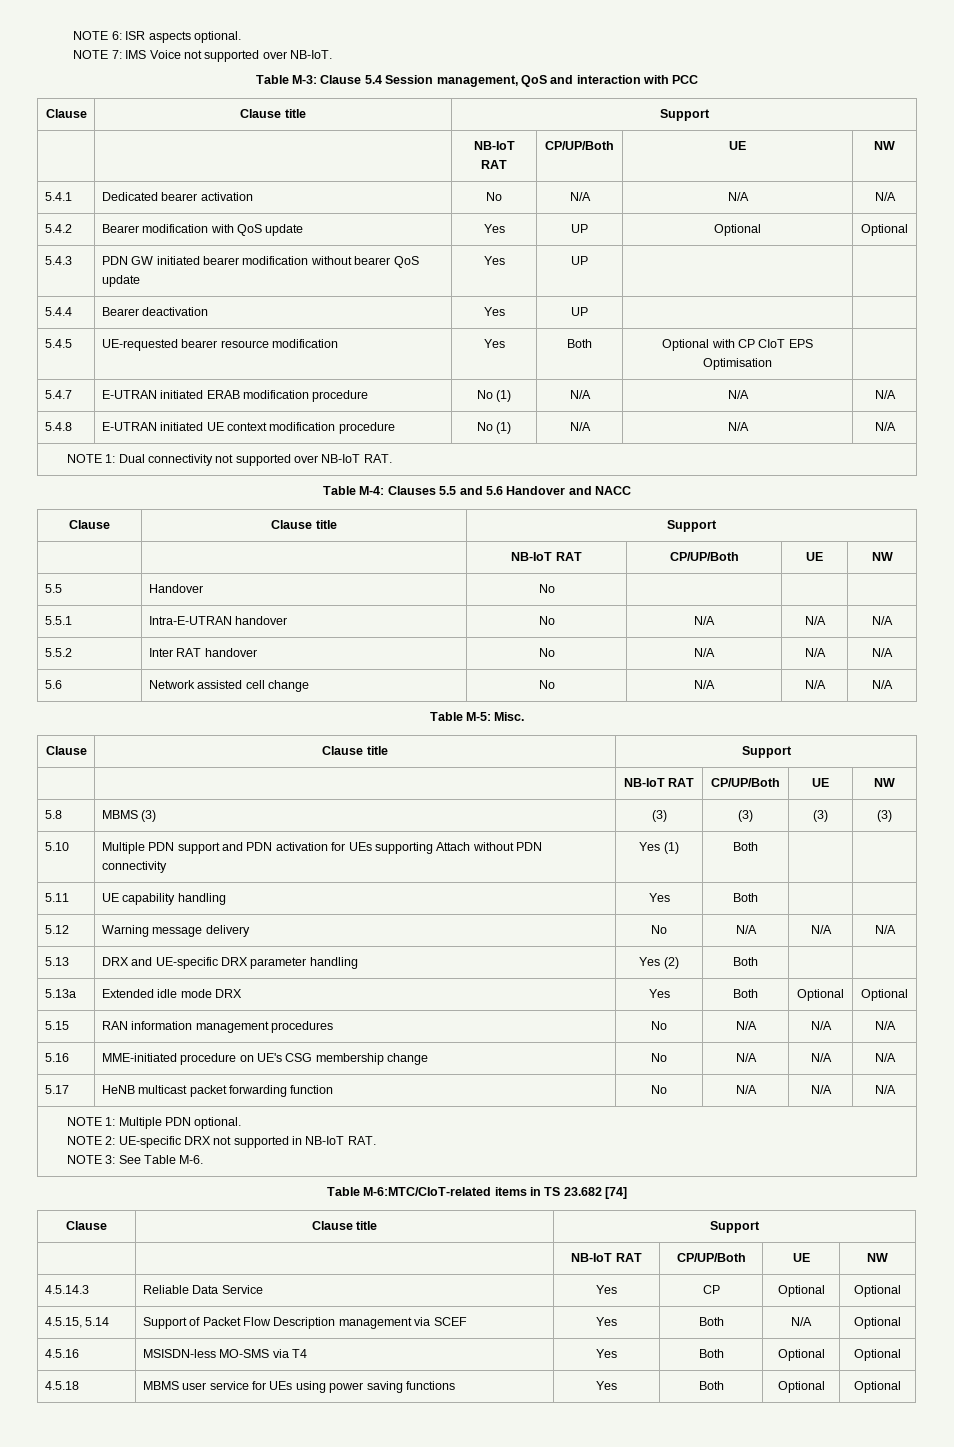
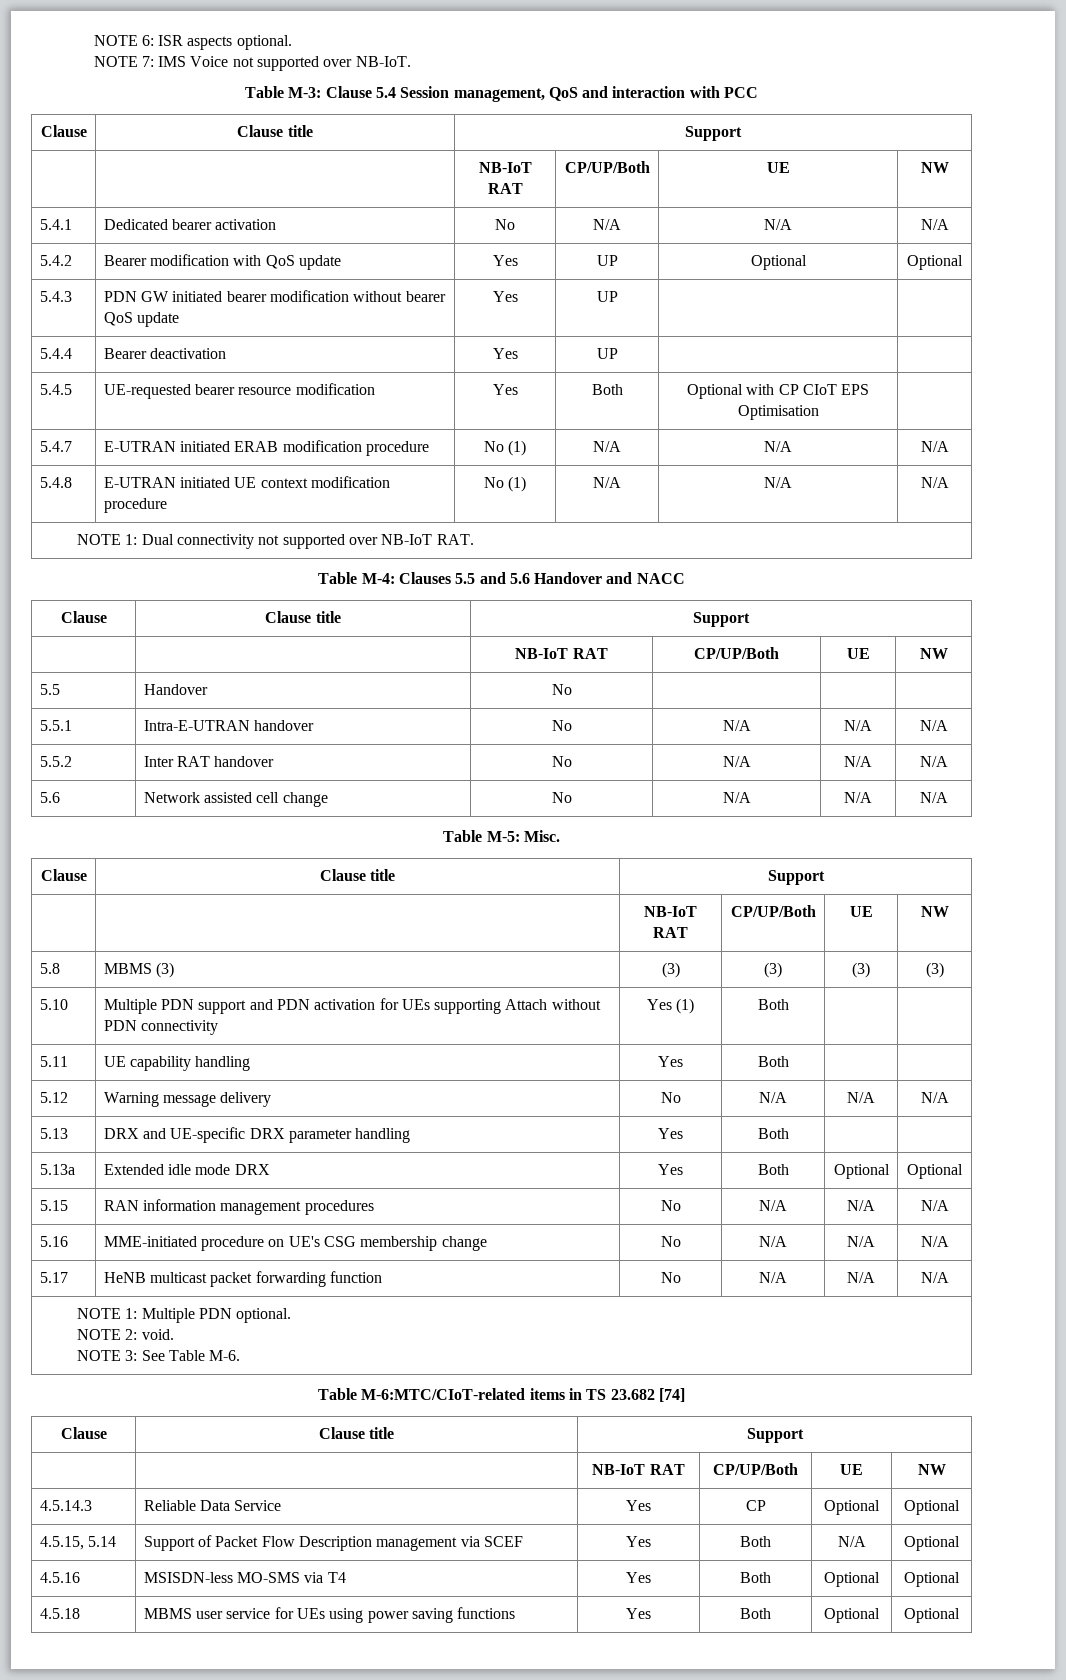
- 5.13 | DRX and UE-specific DRX parameter handling | Yes (2) | Both | |
+ 5.13 | DRX and UE-specific DRX parameter handling | Yes | Both | |
  NOTE 1: Multiple PDN optional.
- NOTE 2: UE-specific DRX not supported in NB-IoT RAT.
+ NOTE 2: void.

